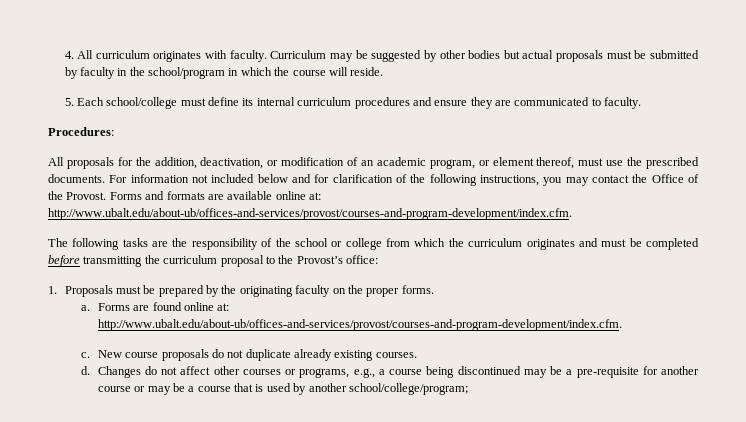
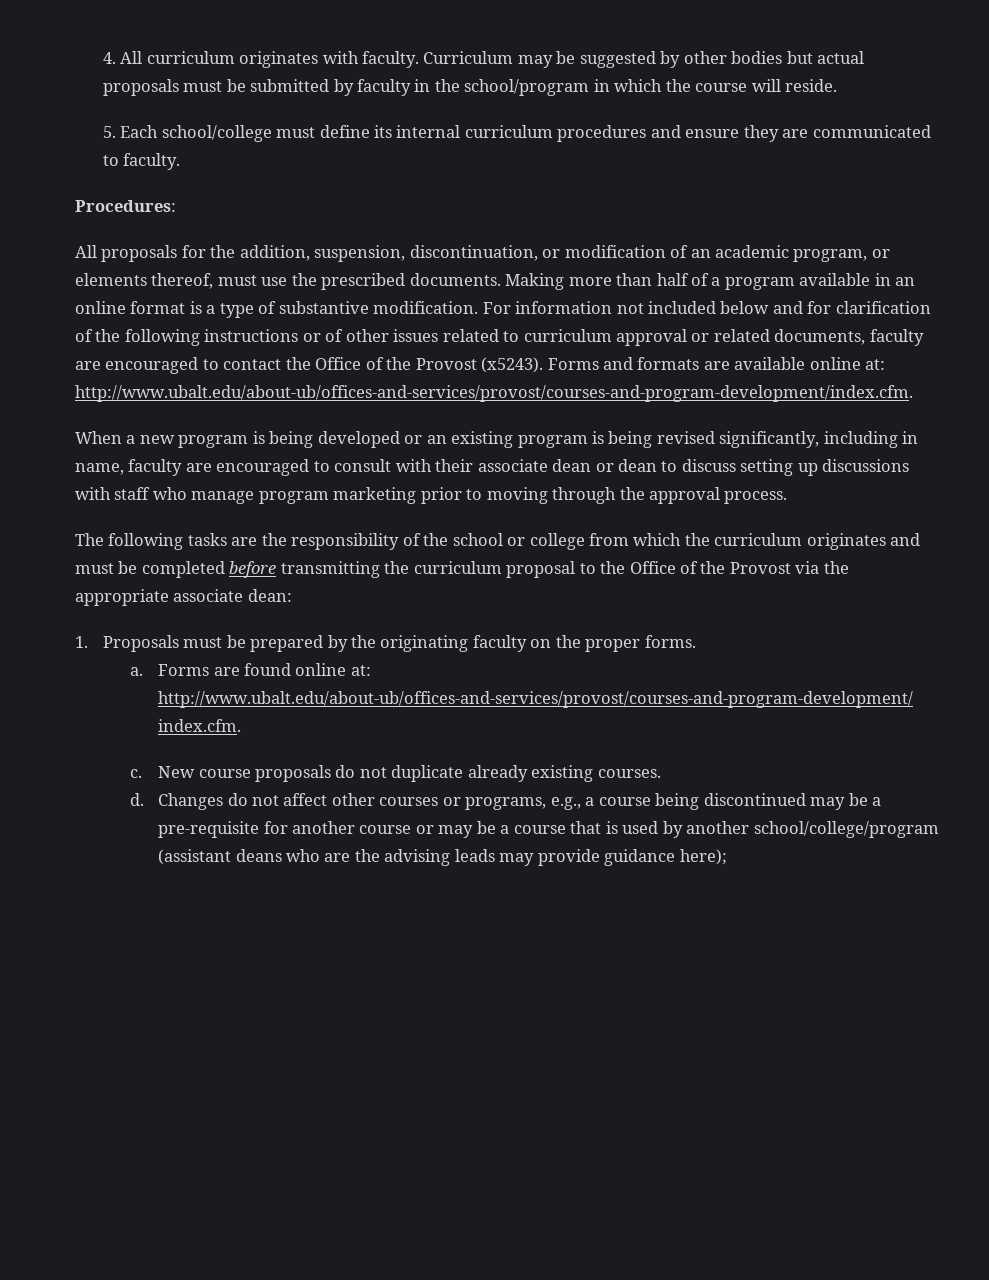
- All proposals for the addition, deactivation, or modification of an academic program, or element thereof, must use the prescribed documents.
+ All proposals for the addition, suspension, discontinuation, or modification of an academic program, or elements thereof, must use the prescribed documents.
+ Making more than half of a program available in an online format is a type of substantive modification.
- For information not included below and for clarification of the following instructions, you may contact the Office of the Provost.
+ For information not included below and for clarification of the following instructions or of other issues related to curriculum approval or related documents, faculty are encouraged to contact the Office of the Provost (x5243).
+ When a new program is being developed or an existing program is being revised significantly, including in name, faculty are encouraged to consult with their associate dean or dean to discuss setting up discussions with staff who manage program marketing prior to moving through the approval process.
- The following tasks are the responsibility of the school or college from which the curriculum originates and must be completed before transmitting the curriculum proposal to the Provost’s office:
+ The following tasks are the responsibility of the school or college from which the curriculum originates and must be completed before transmitting the curriculum proposal to the Office of the Provost via the appropriate associate dean:
- Changes do not affect other courses or programs, e.g., a course being discontinued may be a pre-requisite for another course or may be a course that is used by another school/college/program;
+ Changes do not affect other courses or programs, e.g., a course being discontinued may be a pre-requisite for another course or may be a course that is used by another school/college/program (assistant deans who are the advising leads may provide guidance here);

